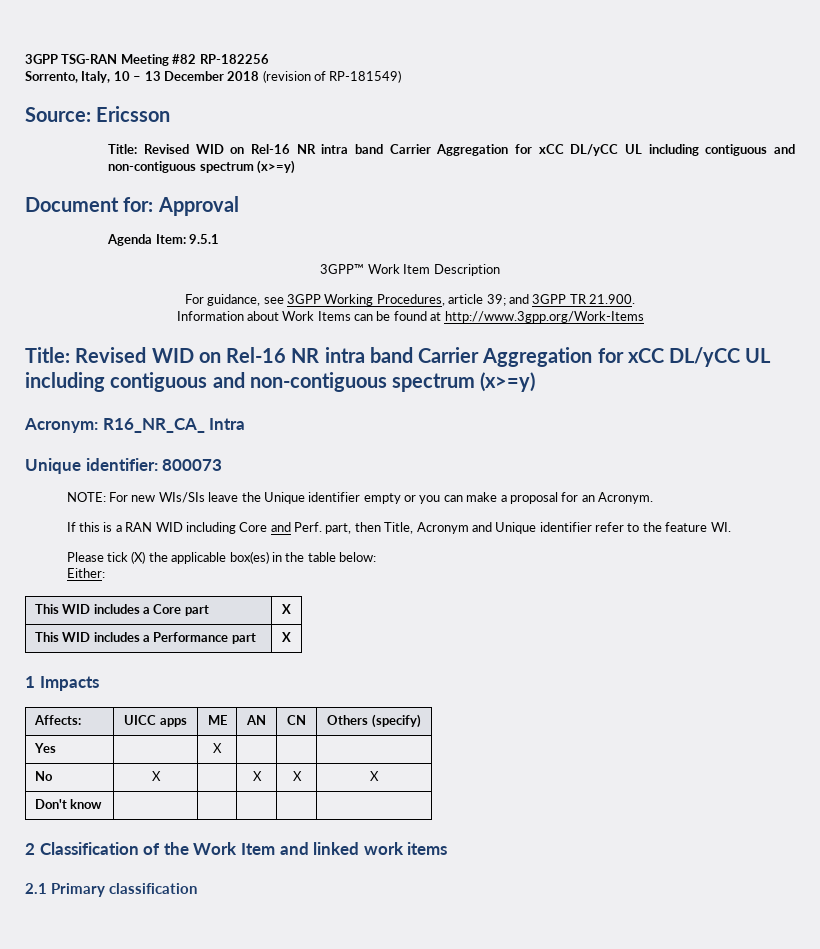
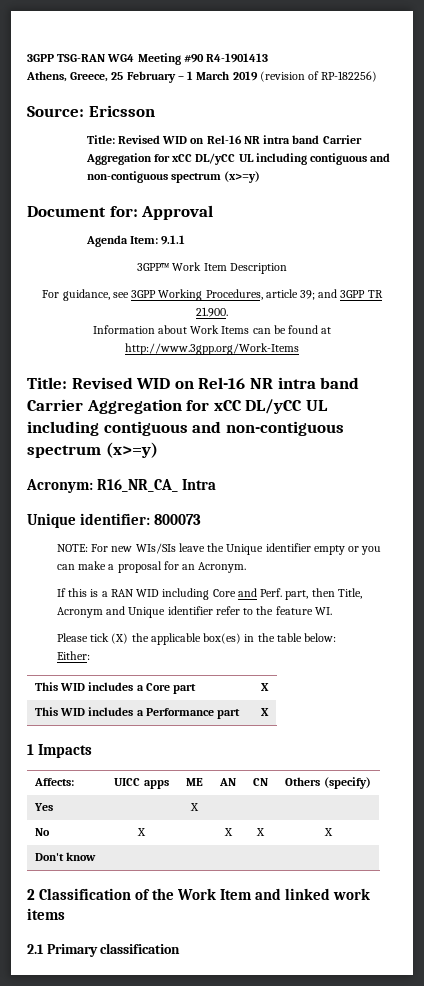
- 3GPP TSG-RAN Meeting #82 RP-182256
- Sorrento, Italy, 10 – 13 December 2018 (revision of RP-181549)
+ 3GPP TSG-RAN WG4 Meeting #90 R4-1901413
+ Athens, Greece, 25 February – 1 March 2019 (revision of RP-182256)
- Agenda Item: 9.5.1
+ Agenda Item: 9.1.1

